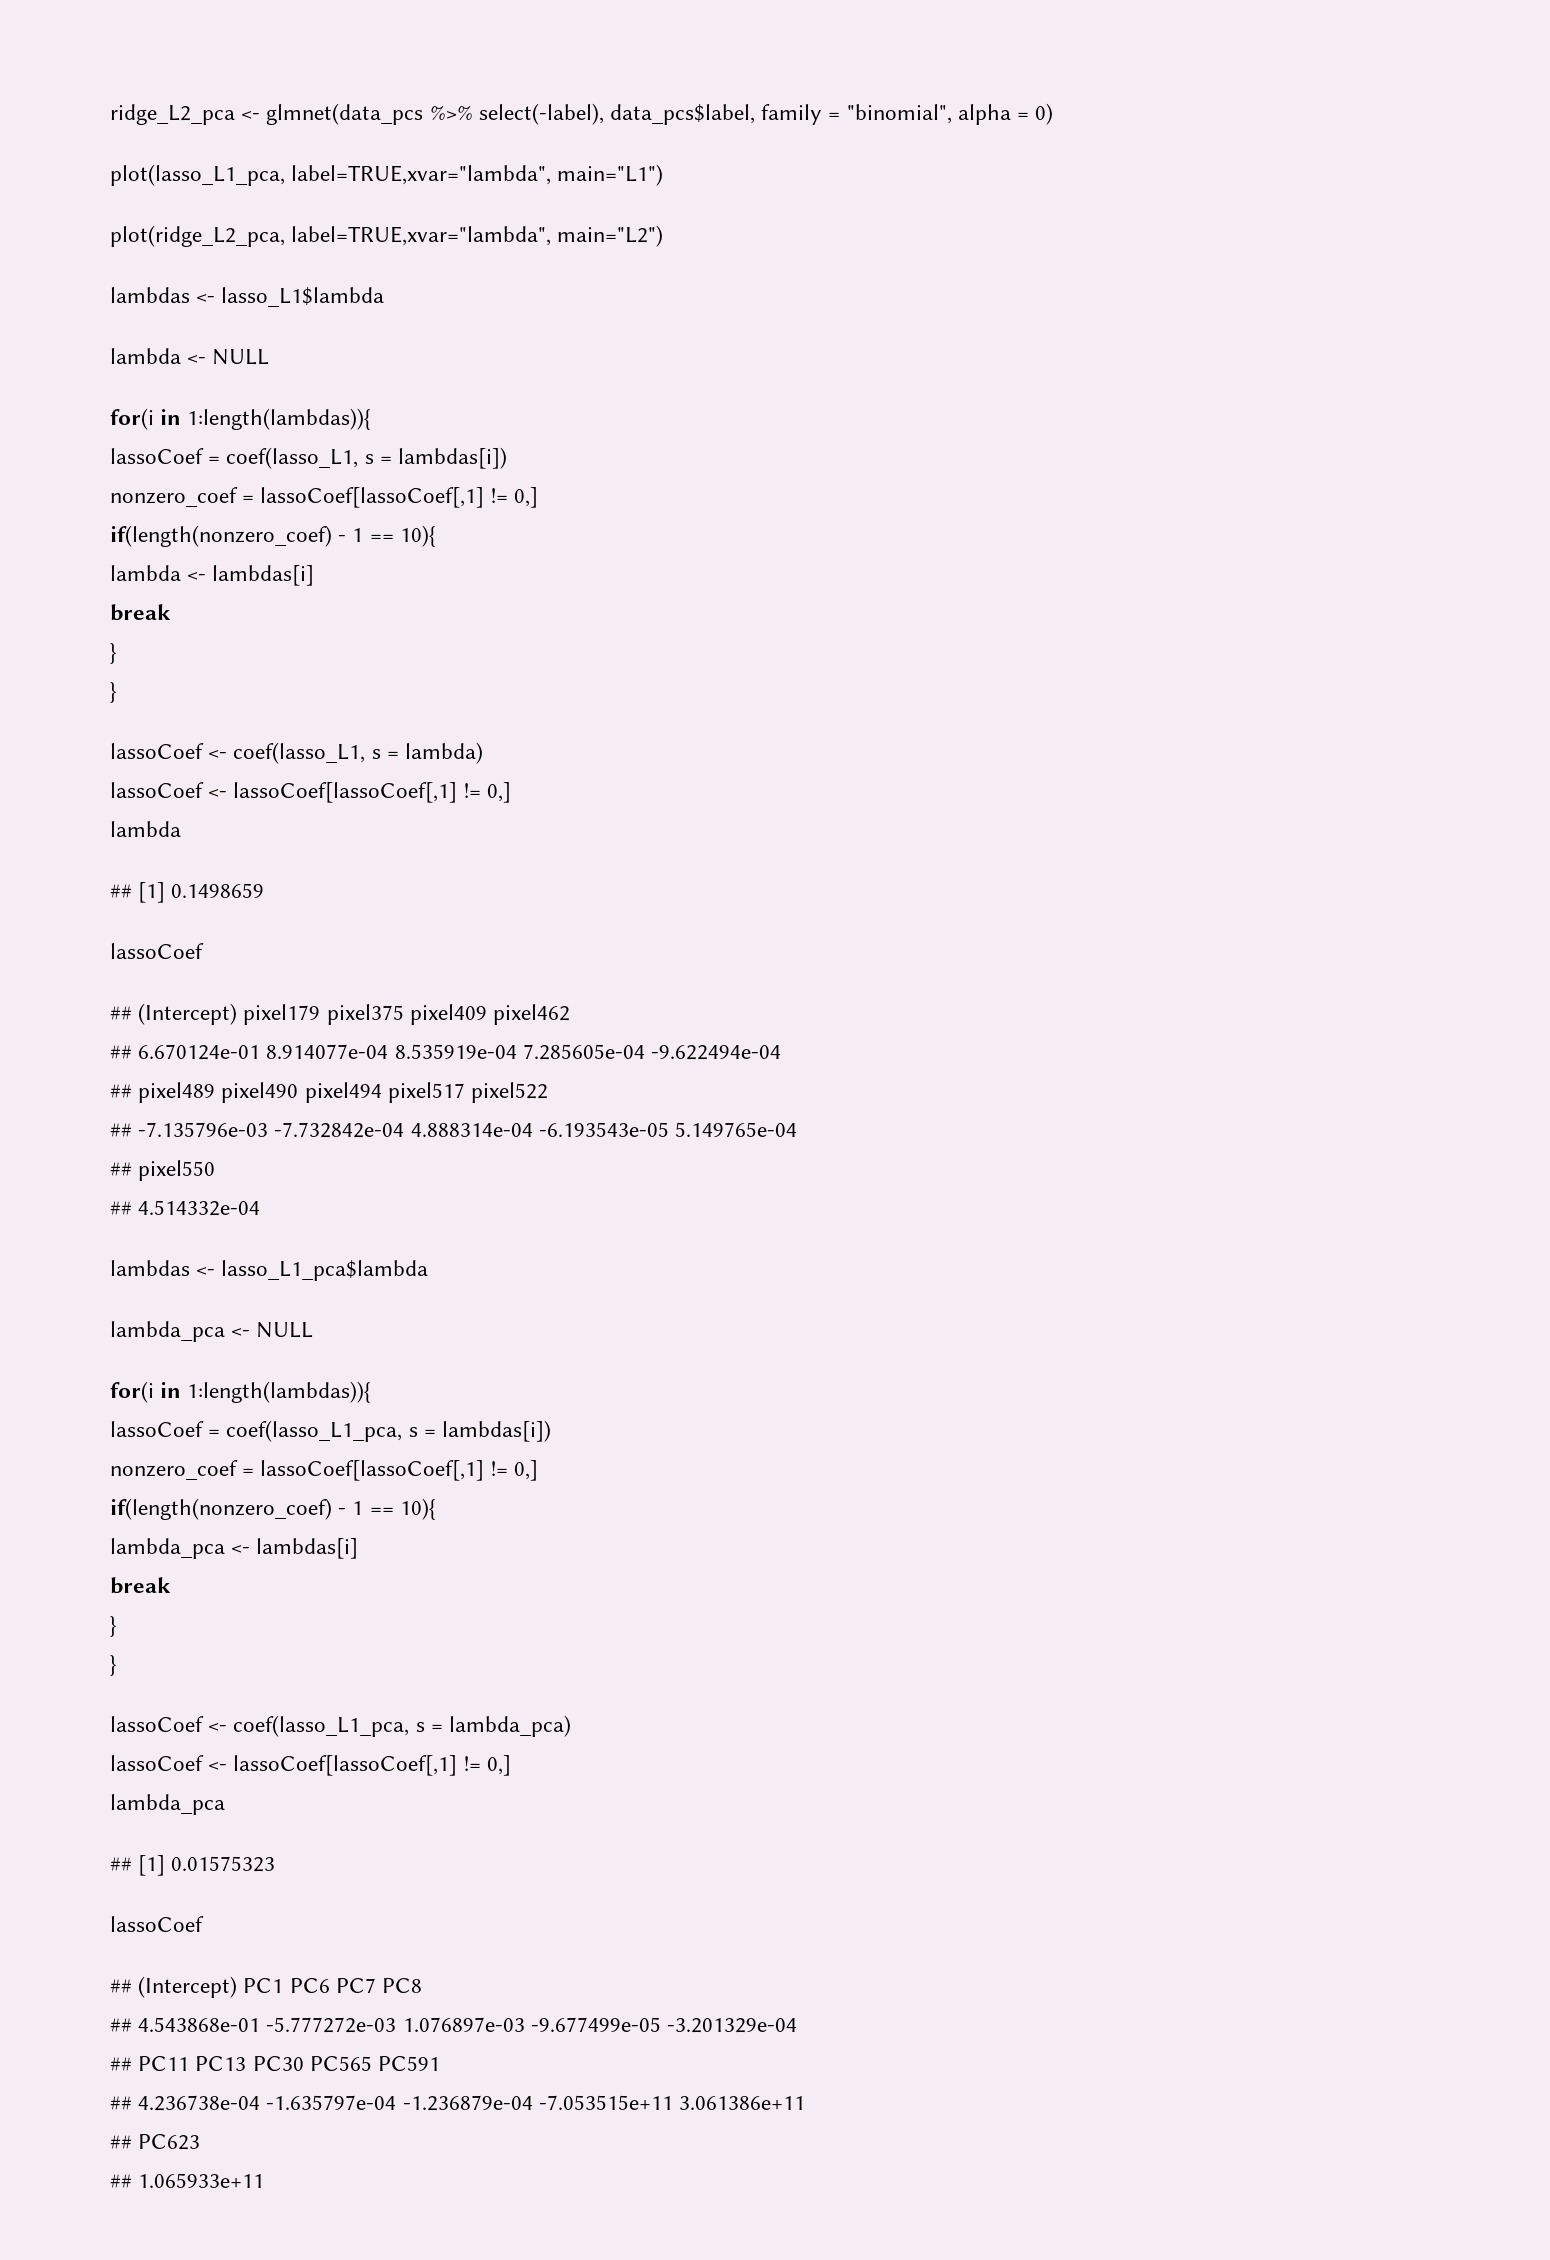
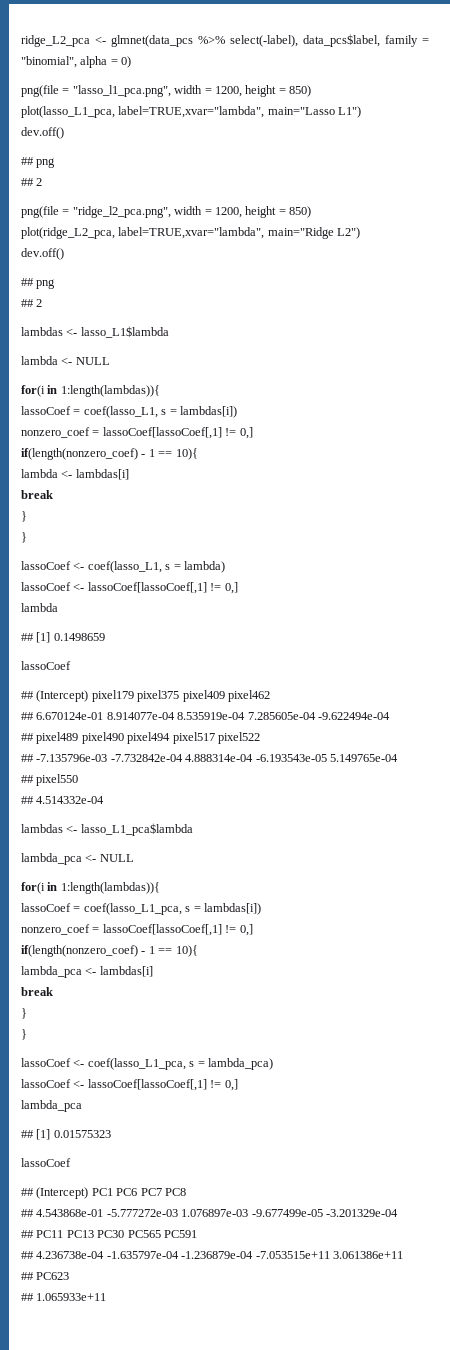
- plot(lasso_L1_pca, label=TRUE,xvar="lambda", main="L1")
- plot(ridge_L2_pca, label=TRUE,xvar="lambda", main="L2")
+ png(file = "lasso_l1_pca.png", width = 1200, height = 850)
+ plot(lasso_L1_pca, label=TRUE,xvar="lambda", main="Lasso L1")
+ dev.off()
+ ## png
+ ## 2
+ png(file = "ridge_l2_pca.png", width = 1200, height = 850)
+ plot(ridge_L2_pca, label=TRUE,xvar="lambda", main="Ridge L2")
+ dev.off()
+ ## png
+ ## 2

